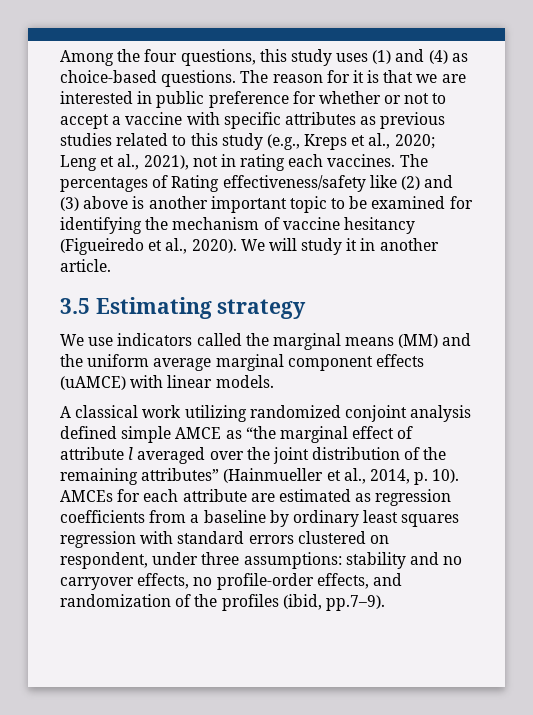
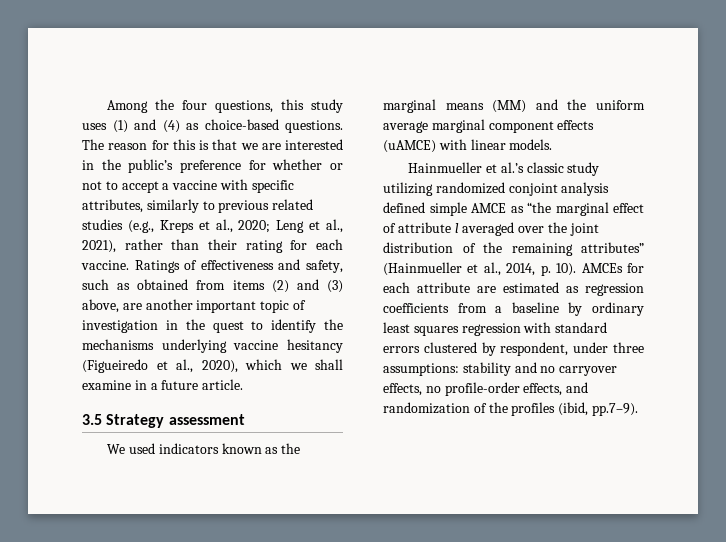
- The reason for it is that we are interested in public preference for whether or not to accept a vaccine with specific attributes as previous studies related to this study (e.g., Kreps et al., 2020; Leng et al., 2021), not in rating each vaccines. The percentages of Rating effectiveness/safety like (2) and (3) above is another important topic to be examined for identifying the mechanism of vaccine hesitancy (Figueiredo et al., 2020). We will study it in another article.
+ The reason for this is that we are interested in the public’s preference for whether or not to accept a vaccine with specific attributes, similarly to previous related studies (e.g., Kreps et al., 2020; Leng et al., 2021), rather than their rating for each vaccine. Ratings of effectiveness and safety, such as obtained from items (2) and (3) above, are another important topic of investigation in the quest to identify the mechanisms underlying vaccine hesitancy (Figueiredo et al., 2020), which we shall examine in a future article.
- 3.5 Estimating strategy
- We use indicators called the marginal means (MM) and the uniform average marginal component effects (uAMCE) with linear models.
+ 3.5 Strategy assessment
+ We used indicators known as the marginal means (MM) and the uniform average marginal component effects (uAMCE) with linear models.
- A classical work utilizing randomized conjoint analysis defined simple AMCE as “the marginal effect of attribute l averaged over the joint distribution of the remaining attributes” (Hainmueller et al., 2014, p. 10).
+ Hainmueller et al.’s classic study utilizing randomized conjoint analysis defined simple AMCE as “the marginal effect of attribute l averaged over the joint distribution of the remaining attributes” (Hainmueller et al., 2014, p. 10).
- AMCEs for each attribute are estimated as regression coefficients from a baseline by ordinary least squares regression with standard errors clustered on respondent, under three assumptions: stability and no carryover effects, no profile-order effects, and randomization of the profiles (ibid, pp.7–9).
+ AMCEs for each attribute are estimated as regression coefficients from a baseline by ordinary least squares regression with standard errors clustered by respondent, under three assumptions: stability and no carryover effects, no profile-order effects, and randomization of the profiles (ibid, pp.7–9).

